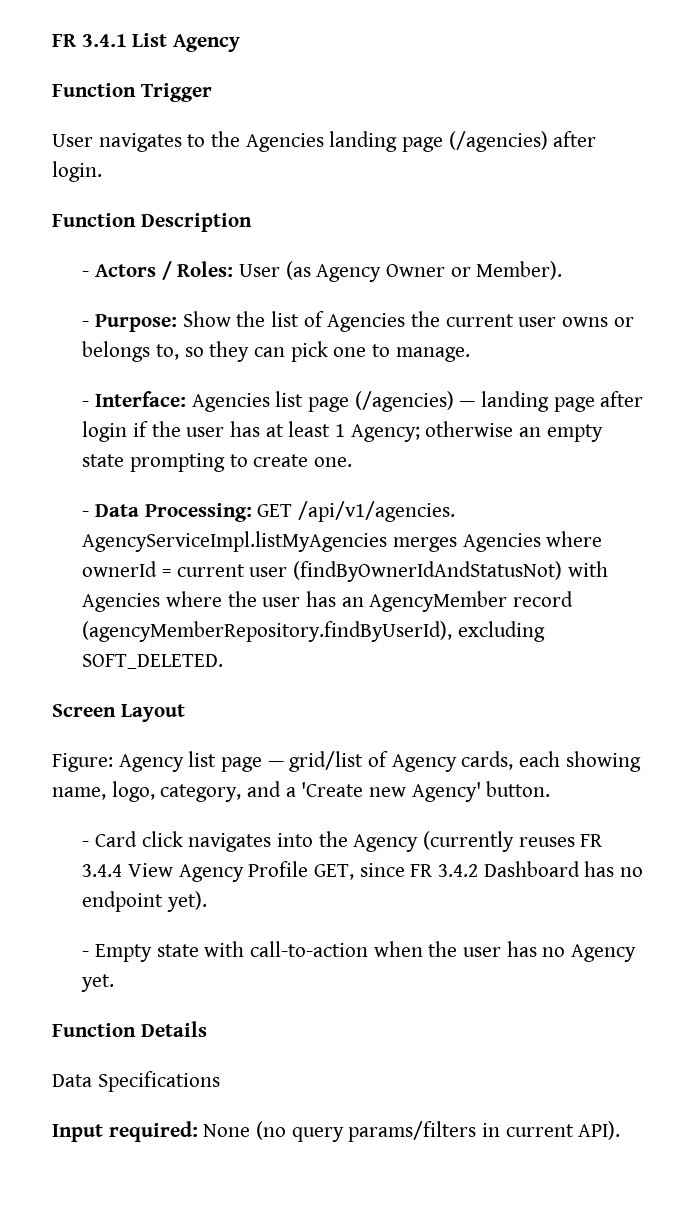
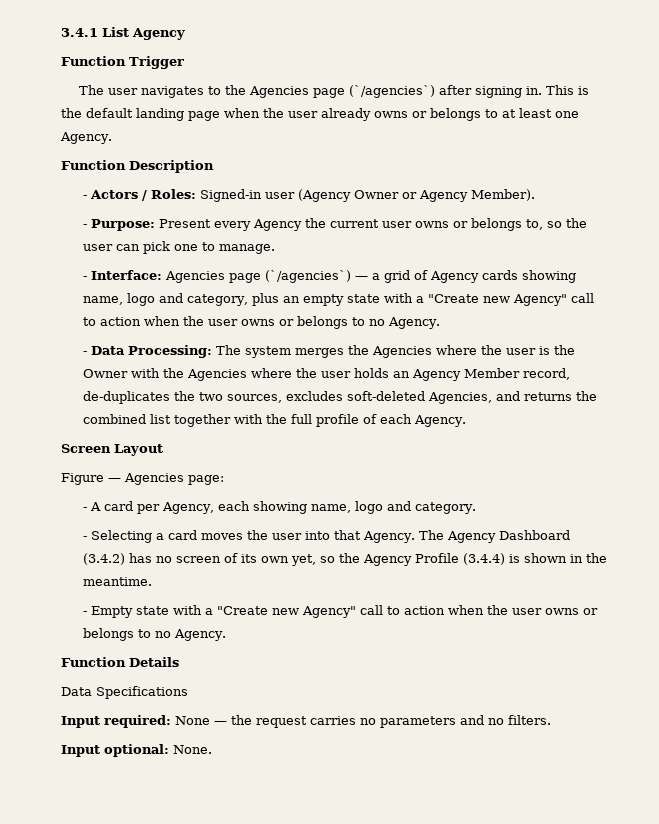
- FR 3.4.1 List Agency
+ 3.4.1 List Agency
- User navigates to the Agencies landing page (/agencies) after login.
+ The user navigates to the Agencies page (`/agencies`) after signing in. This is the default landing page when the user already owns or belongs to at least one Agency.
- - Actors / Roles: User (as Agency Owner or Member).
+ - Actors / Roles: Signed-in user (Agency Owner or Agency Member).
- - Purpose: Show the list of Agencies the current user owns or belongs to, so they can pick one to manage.
+ - Purpose: Present every Agency the current user owns or belongs to, so the user can pick one to manage.
- - Interface: Agencies list page (/agencies) — landing page after login if the user has at least 1 Agency; otherwise an empty state prompting to create one.
- - Data Processing: GET /api/v1/agencies. AgencyServiceImpl.listMyAgencies merges Agencies where ownerId = current user (findByOwnerIdAndStatusNot) with Agencies where the user has an AgencyMember record (agencyMemberRepository.findByUserId), excluding SOFT_DELETED.
+ - Interface: Agencies page (`/agencies`) — a grid of Agency cards showing name, logo and category, plus an empty state with a "Create new Agency" call to action when the user owns or belongs to no Agency.
+ - Data Processing: The system merges the Agencies where the user is the Owner with the Agencies where the user holds an Agency Member record, de-duplicates the two sources, excludes soft-deleted Agencies, and returns the combined list together with the full profile of each Agency.
  Screen Layout
- Figure: Agency list page — grid/list of Agency cards, each showing name, logo, category, and a 'Create new Agency' button.
- - Card click navigates into the Agency (currently reuses FR 3.4.4 View Agency Profile GET, since FR 3.4.2 Dashboard has no endpoint yet).
- - Empty state with call-to-action when the user has no Agency yet.
+ Figure — Agencies page:
+ - A card per Agency, each showing name, logo and category.
+ - Selecting a card moves the user into that Agency. The Agency Dashboard (3.4.2) has no screen of its own yet, so the Agency Profile (3.4.4) is shown in the meantime.
+ - Empty state with a "Create new Agency" call to action when the user owns or belongs to no Agency.
- Input required: None (no query params/filters in current API).
+ Input required: None — the request carries no parameters and no filters.
+ Input optional: None.

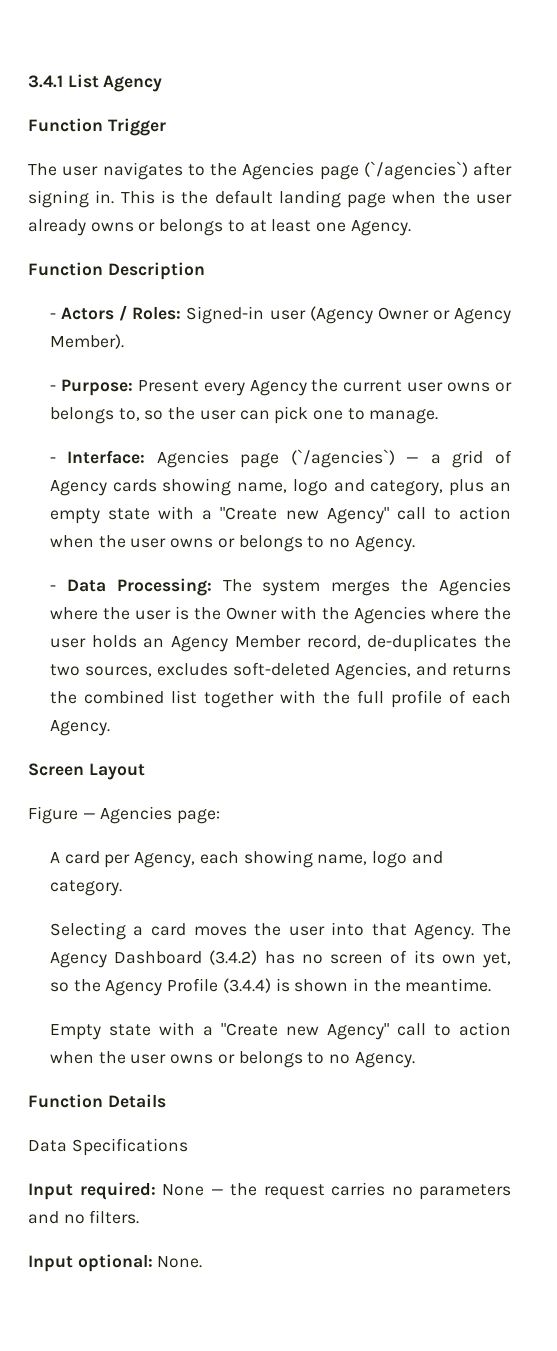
- - A card per Agency, each showing name, logo and category.
+ A card per Agency, each showing name, logo and category.
- - Selecting a card moves the user into that Agency.
+ Selecting a card moves the user into that Agency.
- - Empty state with a "Create new Agency" call to action when the user owns or belongs to no Agency.
+ Empty state with a "Create new Agency" call to action when the user owns or belongs to no Agency.

